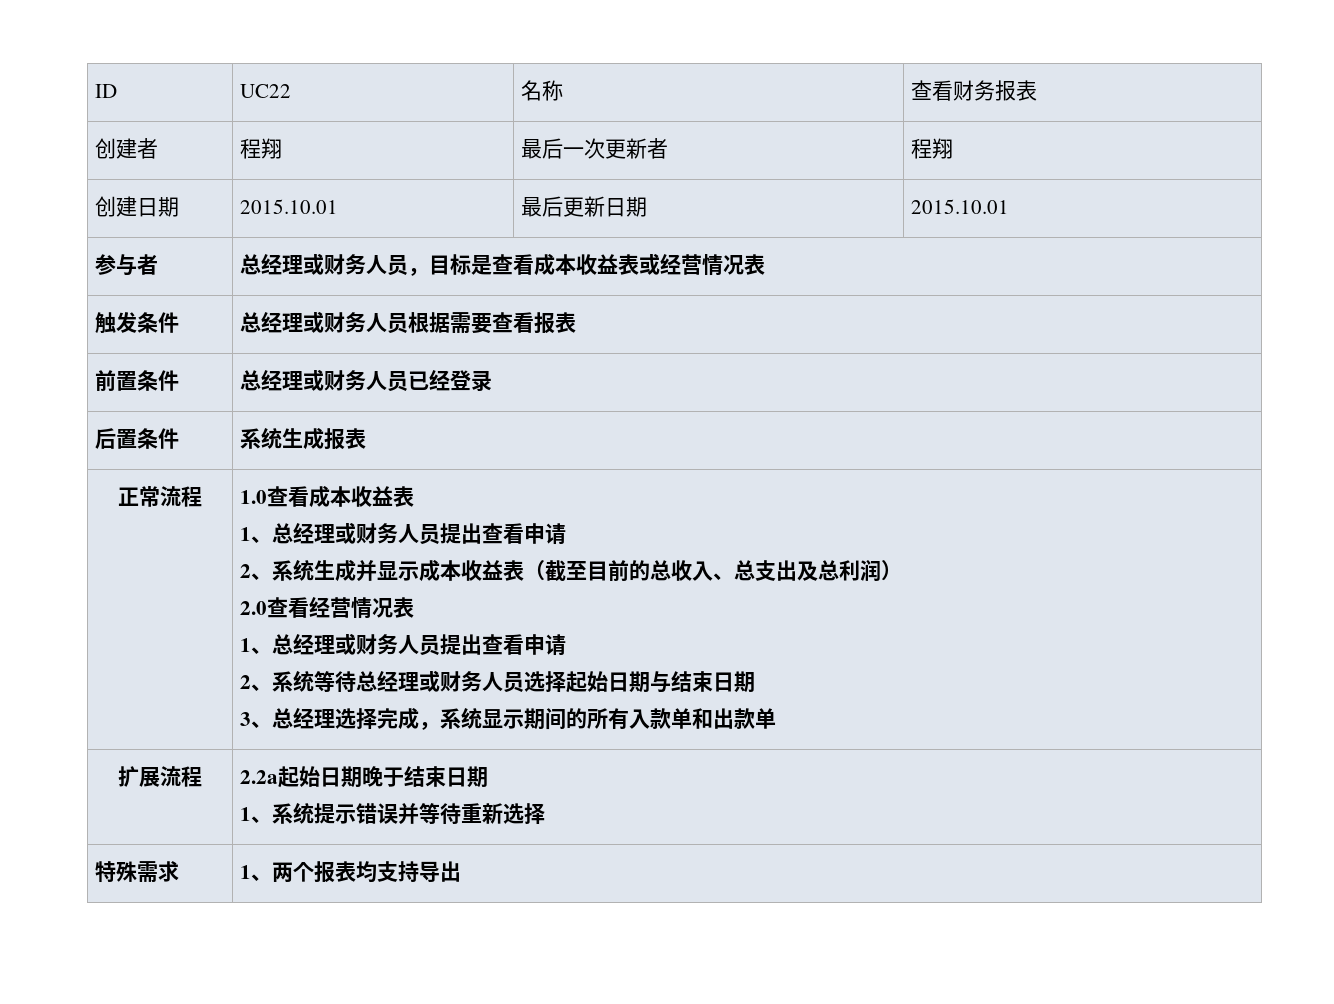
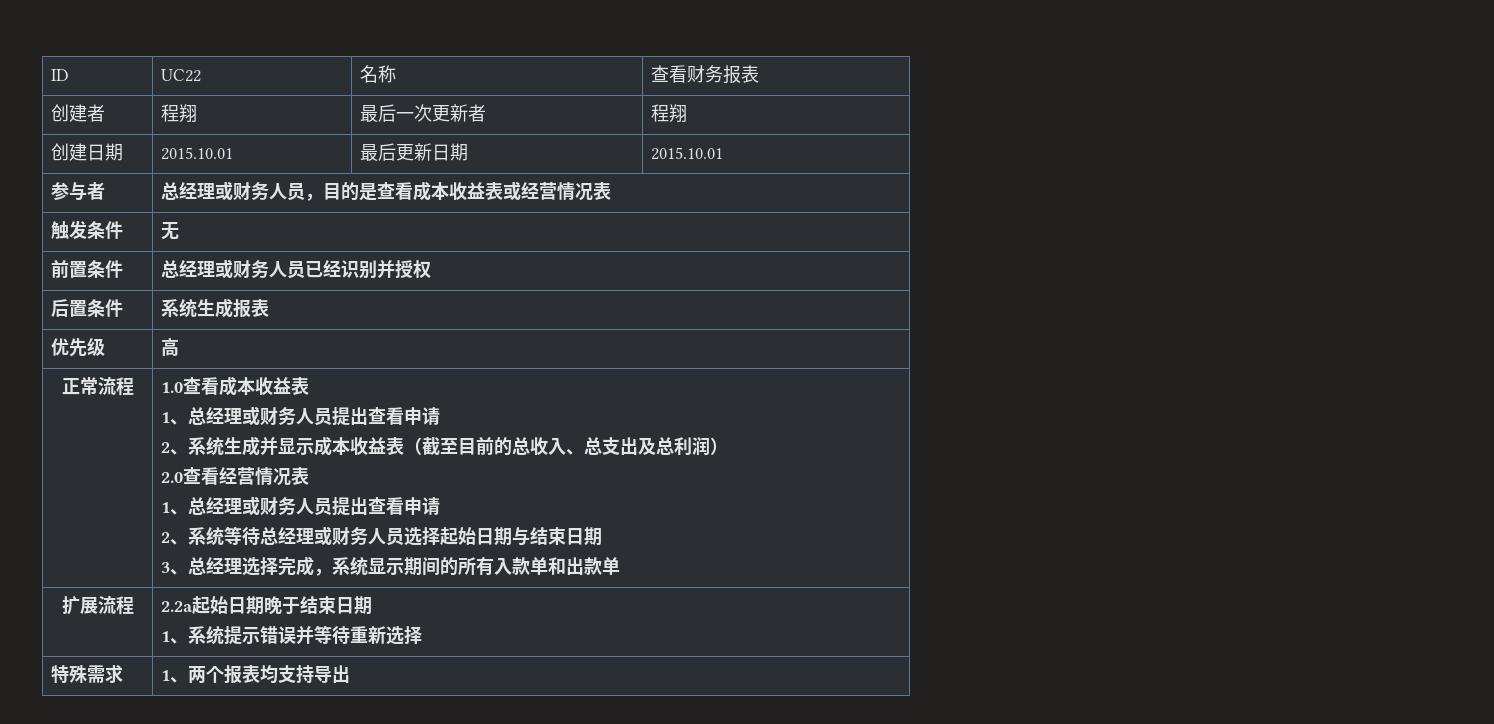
- 参与者 | 总经理或财务人员，目标是查看成本收益表或经营情况表
+ 参与者 | 总经理或财务人员，目的是查看成本收益表或经营情况表
- 触发条件 | 总经理或财务人员根据需要查看报表
+ 触发条件 | 无
- 前置条件 | 总经理或财务人员已经登录
+ 前置条件 | 总经理或财务人员已经识别并授权
+ 优先级 | 高

